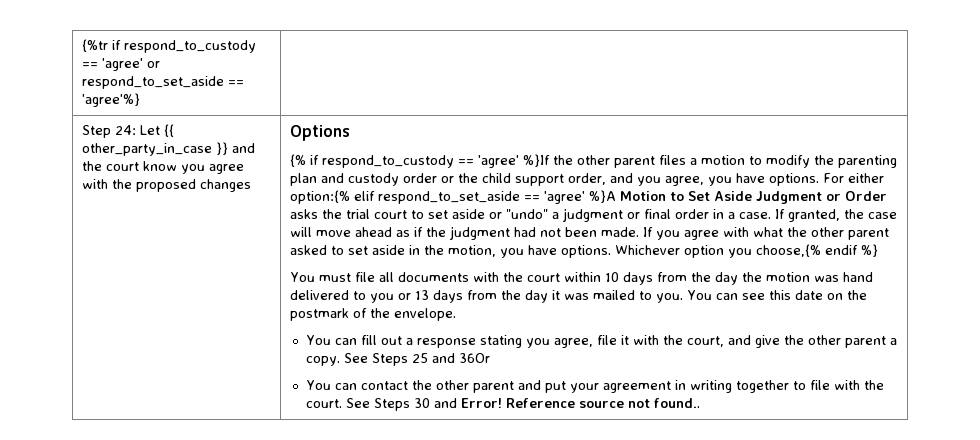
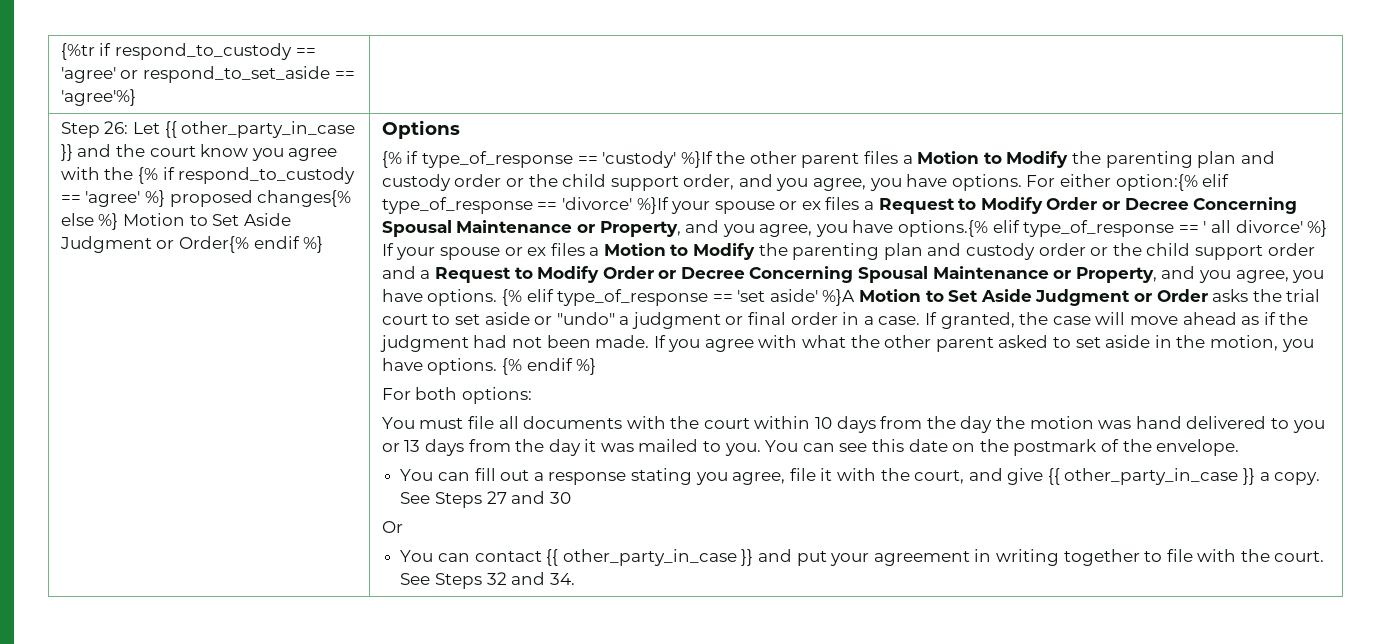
- Step 24: Let {{ other_party_in_case }} and the court know you agree with the proposed changes
+ Step 26: Let {{ other_party_in_case }} and the court know you agree with the {% if respond_to_custody == 'agree' %} proposed changes{% else %} Motion to Set Aside Judgment or Order{% endif %}
- {% if respond_to_custody == 'agree' %}If the other parent files a motion to modify the parenting plan and custody order or the child support order, and you agree, you have options.
+ {% if type_of_response == 'custody' %}If the other parent files a Motion to Modify the parenting plan and custody order or the child support order, and you agree, you have options.
- For either option:{% elif respond_to_set_aside == 'agree' %}A Motion to Set Aside Judgment or Order asks the trial court to set aside or "undo" a judgment or final order in a case.
+ For either option:{% elif type_of_response == 'divorce' %}If your spouse or ex files a Request to Modify Order or Decree Concerning Spousal Maintenance or Property, and you agree, you have options.{% elif type_of_response == ' all divorce' %} If your spouse or ex files a Motion to Modify the parenting plan and custody order or the child support order and a Request to Modify Order or Decree Concerning Spousal Maintenance or Property, and you agree, you have options. {% elif type_of_response == 'set aside' %}A Motion to Set Aside Judgment or Order asks the trial court to set aside or "undo" a judgment or final order in a case.
- Whichever option you choose,{% endif %}
+ {% endif %}
+ For both options:
- You can fill out a response stating you agree, file it with the court, and give the other parent a copy.
+ You can fill out a response stating you agree, file it with the court, and give {{ other_party_in_case }} a copy.
- See Steps 25 and 36Or
+ See Steps 27 and 30
+ Or
- You can contact the other parent and put your agreement in writing together to file with the court.
+ You can contact {{ other_party_in_case }} and put your agreement in writing together to file with the court.
- See Steps 30 and Error! Reference source not found..
+ See Steps 32 and 34.

